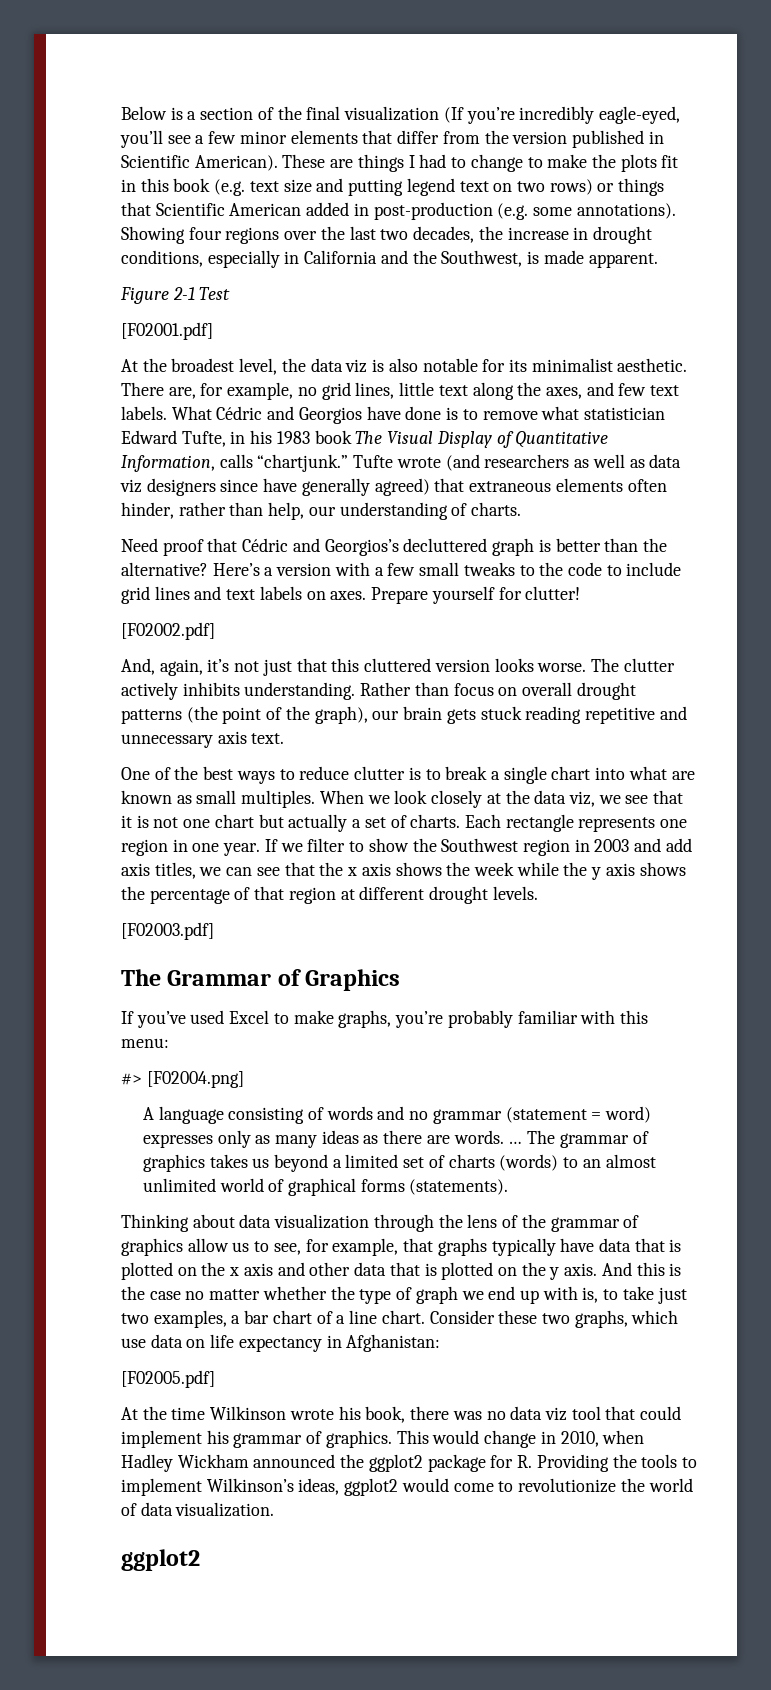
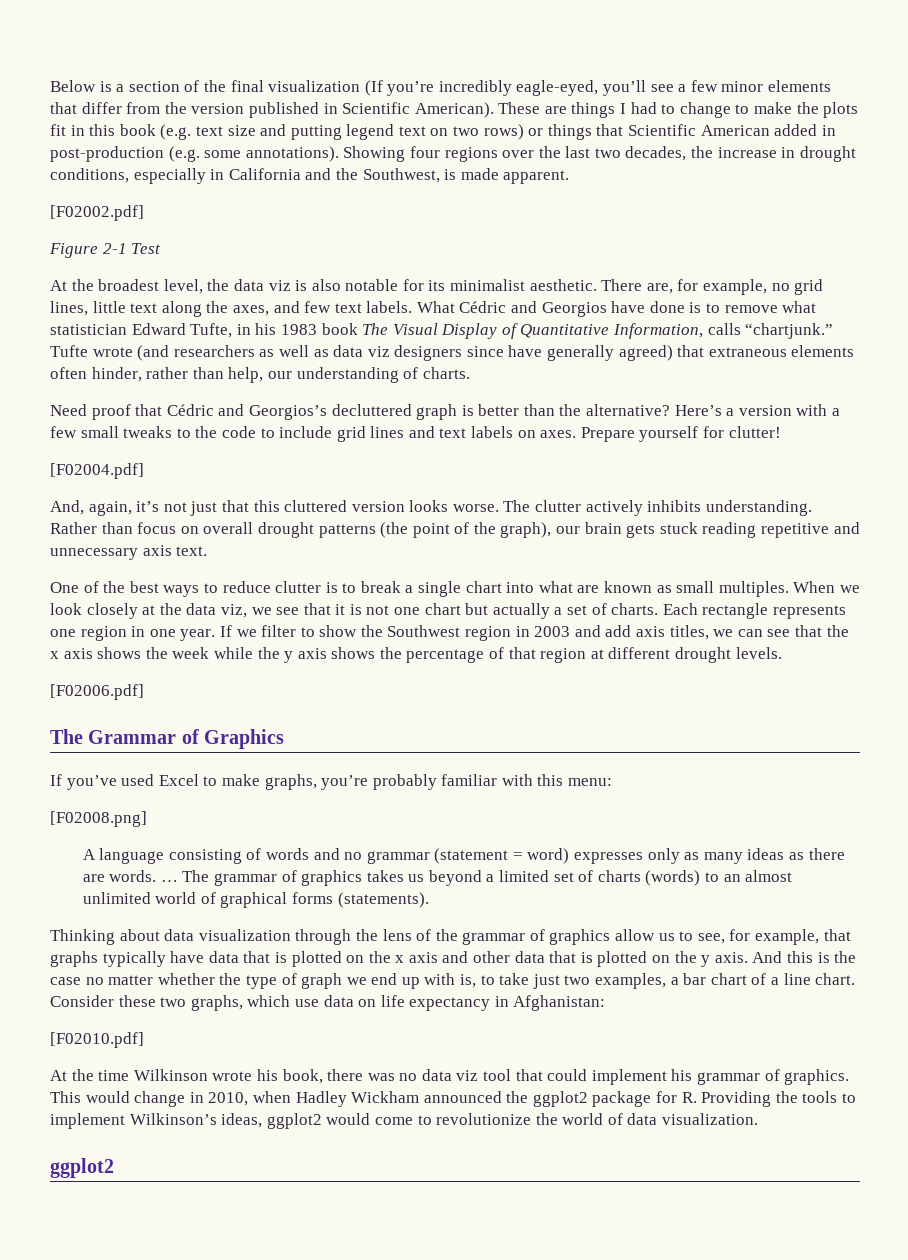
+ [F02002.pdf]
- [F02001.pdf]
- [F02002.pdf]
+ [F02004.pdf]
- [F02003.pdf]
+ [F02006.pdf]
- #> [F02004.png]
+ [F02008.png]
- [F02005.pdf]
+ [F02010.pdf]

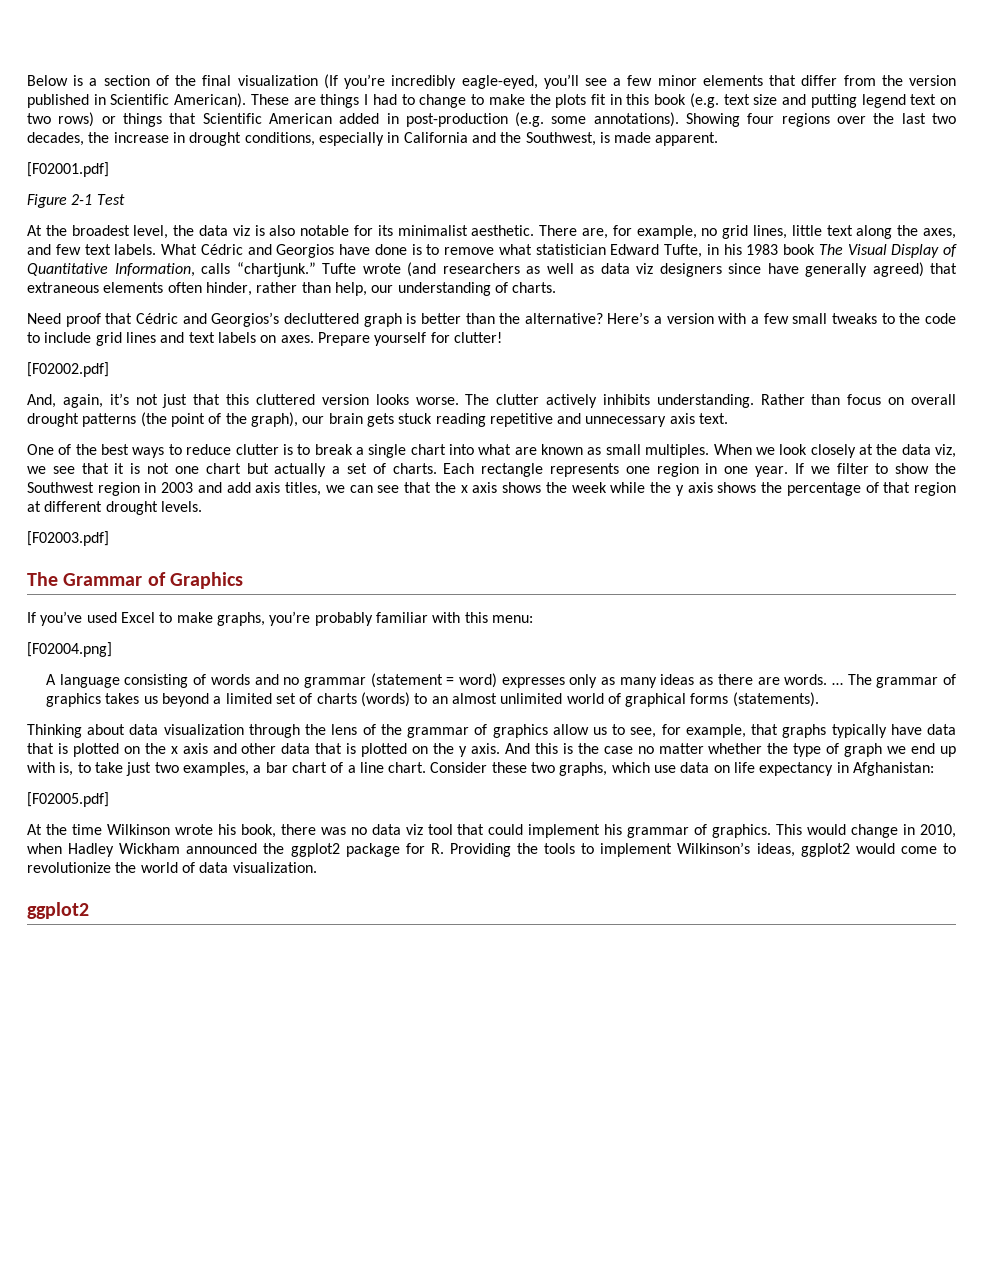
- [F02002.pdf]
+ [F02001.pdf]
- [F02004.pdf]
+ [F02002.pdf]
- [F02006.pdf]
+ [F02003.pdf]
- [F02008.png]
+ [F02004.png]
- [F02010.pdf]
+ [F02005.pdf]

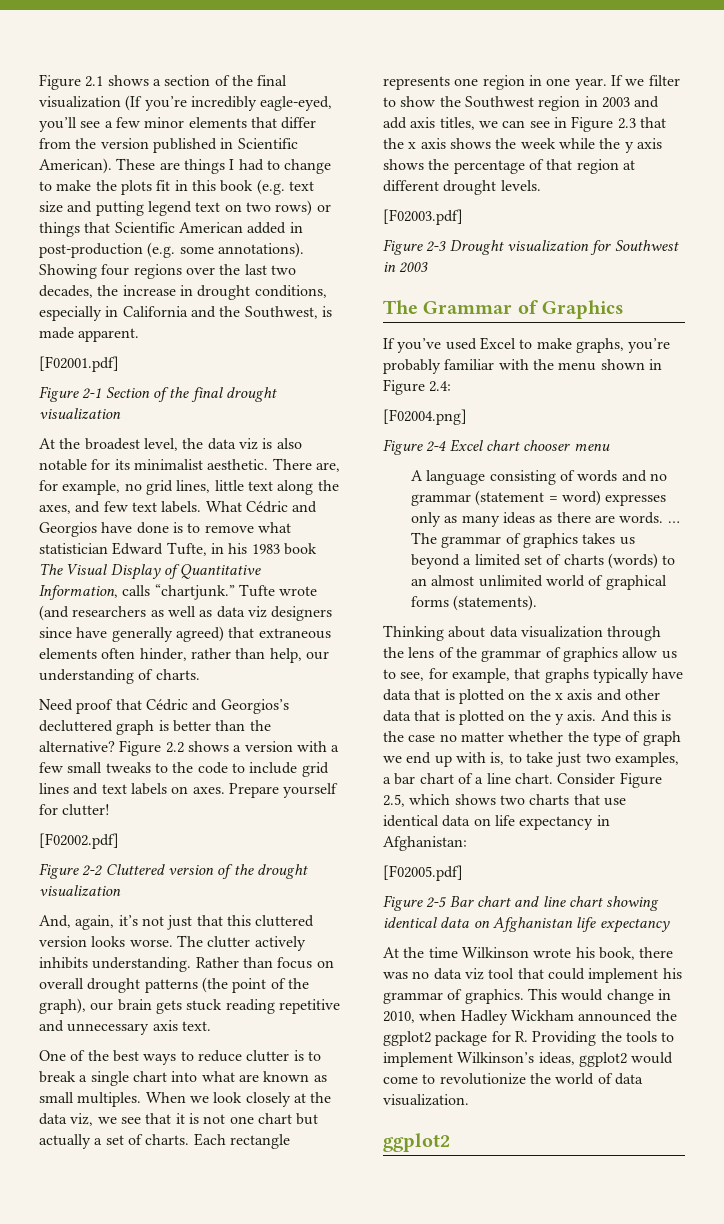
- Below is a section of the final visualization (If you’re incredibly eagle-eyed, you’ll see a few minor elements that differ from the version published in Scientific American).
+ Figure 2.1 shows a section of the final visualization (If you’re incredibly eagle-eyed, you’ll see a few minor elements that differ from the version published in Scientific American).
- Figure 2-1 Test
+ Figure 2-1 Section of the final drought visualization
- Here’s a version with a few small tweaks to the code to include grid lines and text labels on axes.
+ Figure 2.2 shows a version with a few small tweaks to the code to include grid lines and text labels on axes.
+ Figure 2-2 Cluttered version of the drought visualization
- If we filter to show the Southwest region in 2003 and add axis titles, we can see that the x axis shows the week while the y axis shows the percentage of that region at different drought levels.
+ If we filter to show the Southwest region in 2003 and add axis titles, we can see in Figure 2.3 that the x axis shows the week while the y axis shows the percentage of that region at different drought levels.
+ Figure 2-3 Drought visualization for Southwest in 2003
- If you’ve used Excel to make graphs, you’re probably familiar with this menu:
+ If you’ve used Excel to make graphs, you’re probably familiar with the menu shown in Figure 2.4:
  [F02004.png]
+ Figure 2-4 Excel chart chooser menu
- Consider these two graphs, which use data on life expectancy in Afghanistan:
+ Consider Figure 2.5, which shows two charts that use identical data on life expectancy in Afghanistan:
+ Figure 2-5 Bar chart and line chart showing identical data on Afghanistan life expectancy

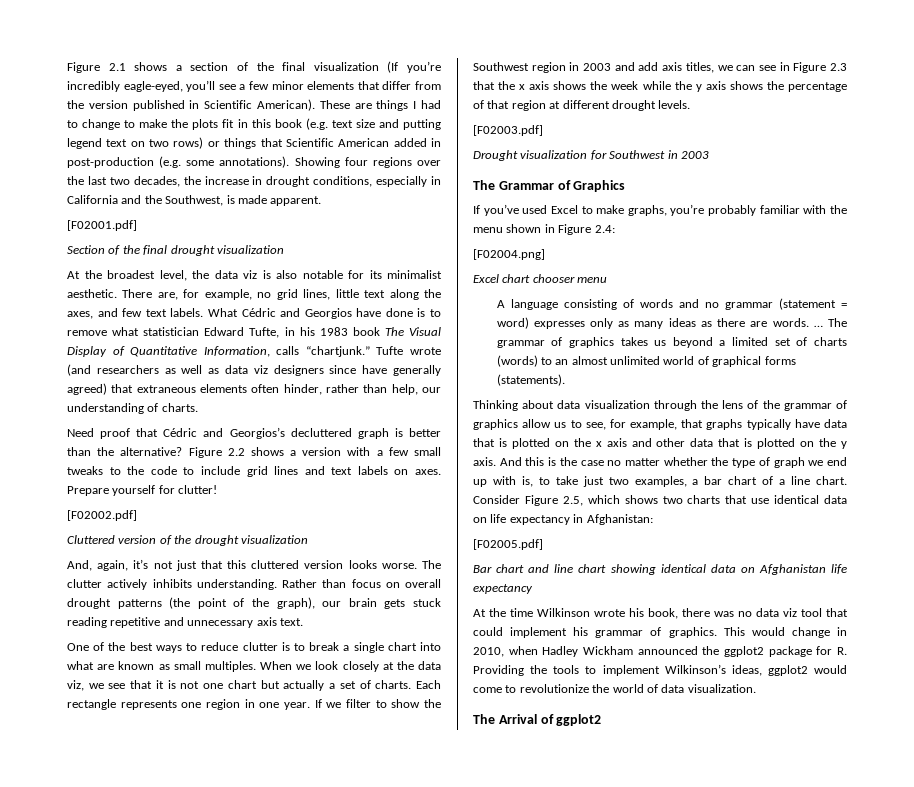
- Figure 2-1 Section of the final drought visualization
+ Section of the final drought visualization
- Figure 2-2 Cluttered version of the drought visualization
+ Cluttered version of the drought visualization
- Figure 2-3 Drought visualization for Southwest in 2003
+ Drought visualization for Southwest in 2003
- Figure 2-4 Excel chart chooser menu
+ Excel chart chooser menu
- Figure 2-5 Bar chart and line chart showing identical data on Afghanistan life expectancy
+ Bar chart and line chart showing identical data on Afghanistan life expectancy
  This would change in 2010, when Hadley Wickham announced the ggplot2 package for R. Providing the tools to implement Wilkinson’s ideas, ggplot2 would come to revolutionize the world of data visualization.
- ggplot2
+ The Arrival of ggplot2

